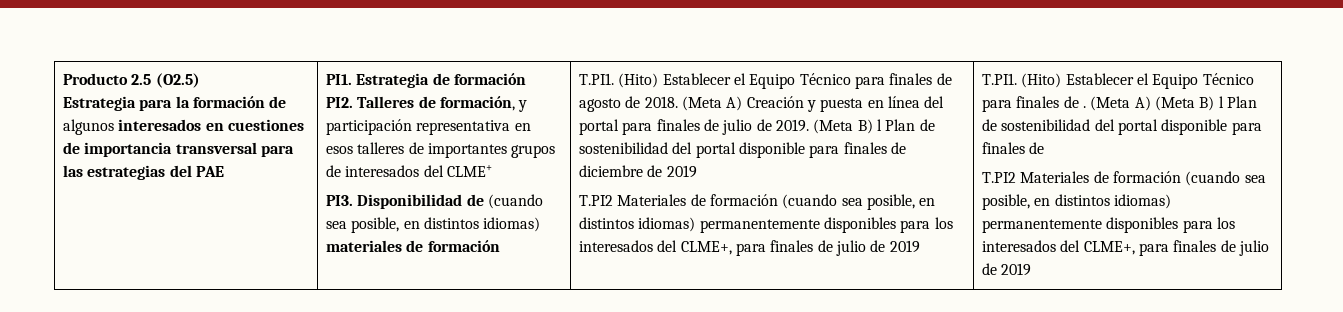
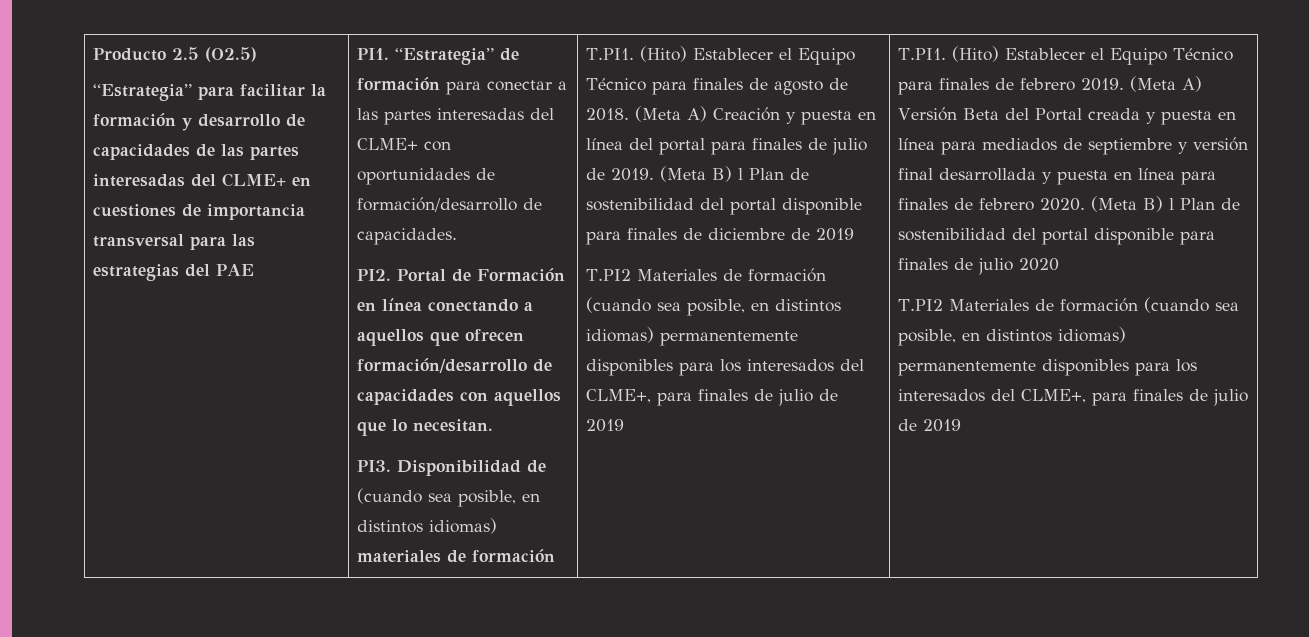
- Estrategia para la formación de algunos interesados en cuestiones de importancia transversal para las estrategias del PAE
+ “Estrategia” para facilitar la formación y desarrollo de capacidades de las partes interesadas del CLME+ en cuestiones de importancia transversal para las estrategias del PAE
- PI1. Estrategia de formación
- PI2. Talleres de formación, y participación representativa en esos talleres de importantes grupos de interesados del CLME+
+ PI1. “Estrategia” de formación para conectar a las partes interesadas del CLME+ con oportunidades de formación/desarrollo de capacidades.
+ PI2. Portal de Formación en línea conectando a aquellos que ofrecen formación/desarrollo de capacidades con aquellos que lo necesitan.
- T.PI1. (Hito) Establecer el Equipo Técnico para finales de . (Meta A) (Meta B) l Plan de sostenibilidad del portal disponible para finales de
+ T.PI1. (Hito) Establecer el Equipo Técnico para finales de febrero 2019. (Meta A) Versión Beta del Portal creada y puesta en línea para mediados de septiembre y versión final desarrollada y puesta en línea para finales de febrero 2020. (Meta B) l Plan de sostenibilidad del portal disponible para finales de julio 2020

